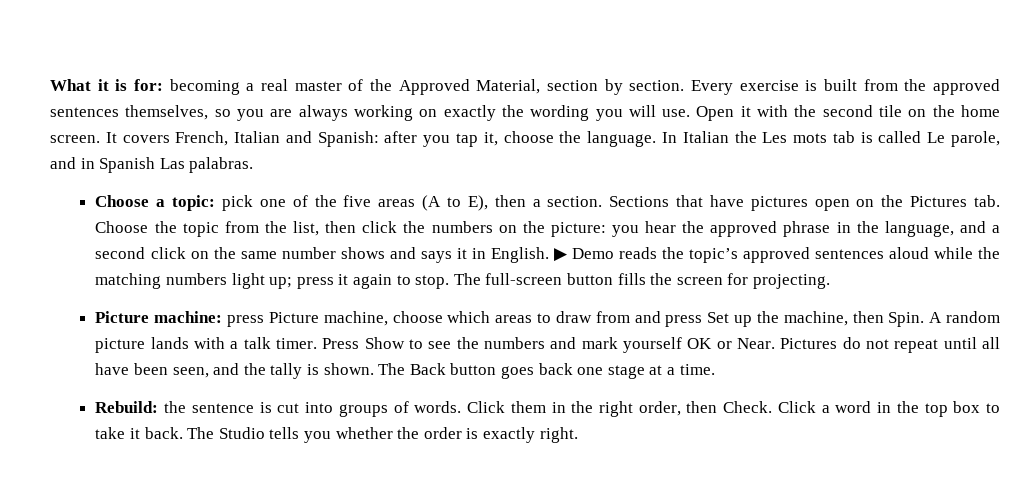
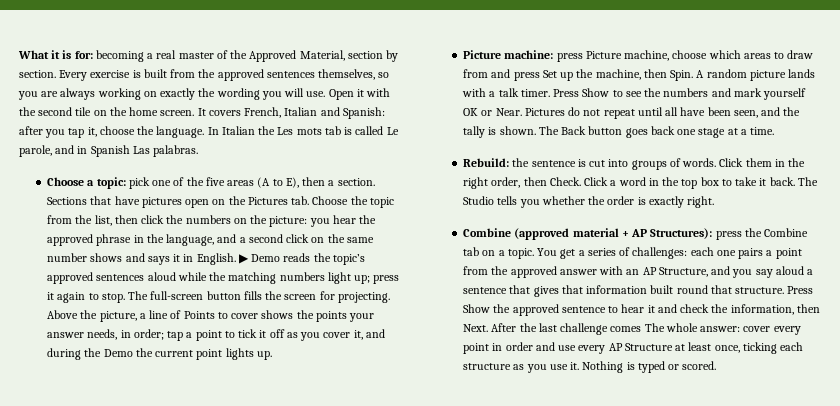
+ Above the picture, a line of Points to cover shows the points your answer needs, in order; tap a point to tick it off as you cover it, and during the Demo the current point lights up.
+ Combine (approved material + AP Structures): press the Combine tab on a topic. You get a series of challenges: each one pairs a point from the approved answer with an AP Structure, and you say aloud a sentence that gives that information built round that structure. Press Show the approved sentence to hear it and check the information, then Next. After the last challenge comes The whole answer: cover every point in order and use every AP Structure at least once, ticking each structure as you use it. Nothing is typed or scored.

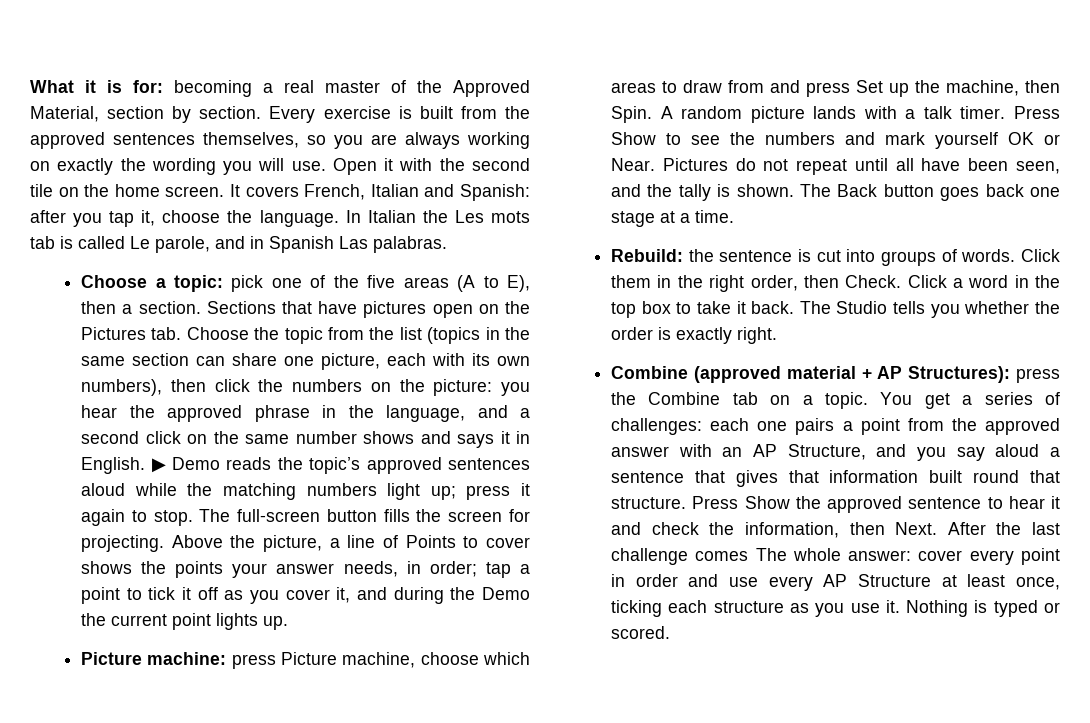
- Sections that have pictures open on the Pictures tab. Choose the topic from the list, then click the numbers on the picture: you hear the approved phrase in the language, and a second click on the same number shows and says it in English.
+ Sections that have pictures open on the Pictures tab. Choose the topic from the list (topics in the same section can share one picture, each with its own numbers), then click the numbers on the picture: you hear the approved phrase in the language, and a second click on the same number shows and says it in English.

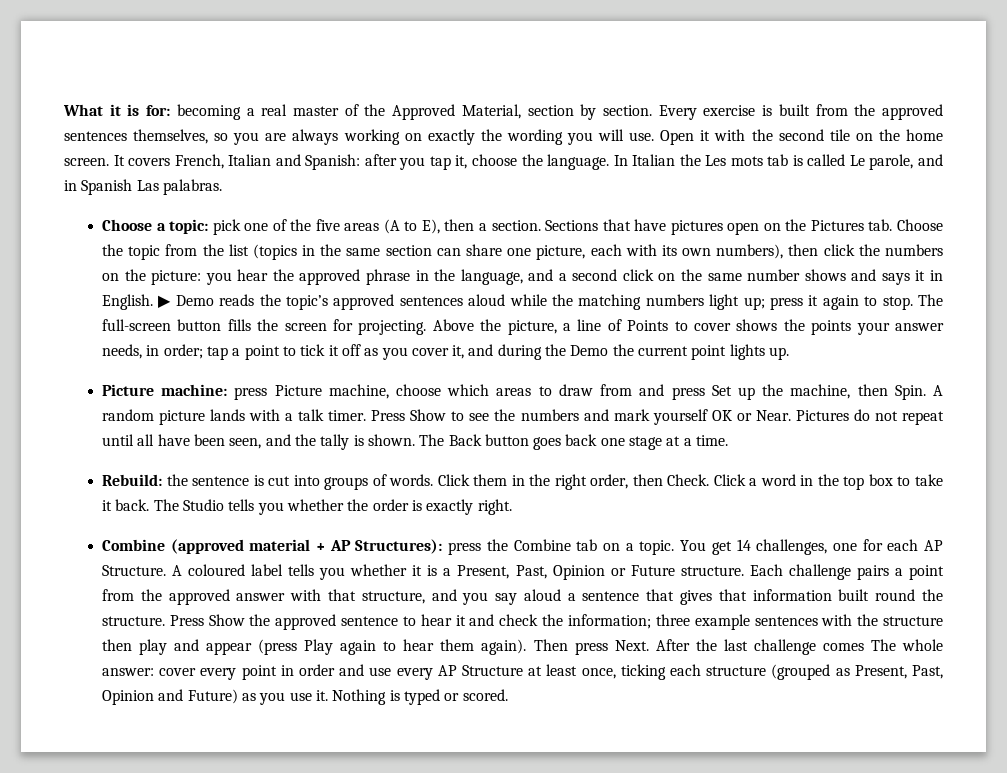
- You get a series of challenges: each one pairs a point from the approved answer with an AP Structure, and you say aloud a sentence that gives that information built round that structure.
+ You get 14 challenges, one for each AP Structure. A coloured label tells you whether it is a Present, Past, Opinion or Future structure. Each challenge pairs a point from the approved answer with that structure, and you say aloud a sentence that gives that information built round the structure.
- Press Show the approved sentence to hear it and check the information, then Next.
+ Press Show the approved sentence to hear it and check the information; three example sentences with the structure then play and appear (press Play again to hear them again). Then press Next.
- After the last challenge comes The whole answer: cover every point in order and use every AP Structure at least once, ticking each structure as you use it.
+ After the last challenge comes The whole answer: cover every point in order and use every AP Structure at least once, ticking each structure (grouped as Present, Past, Opinion and Future) as you use it.

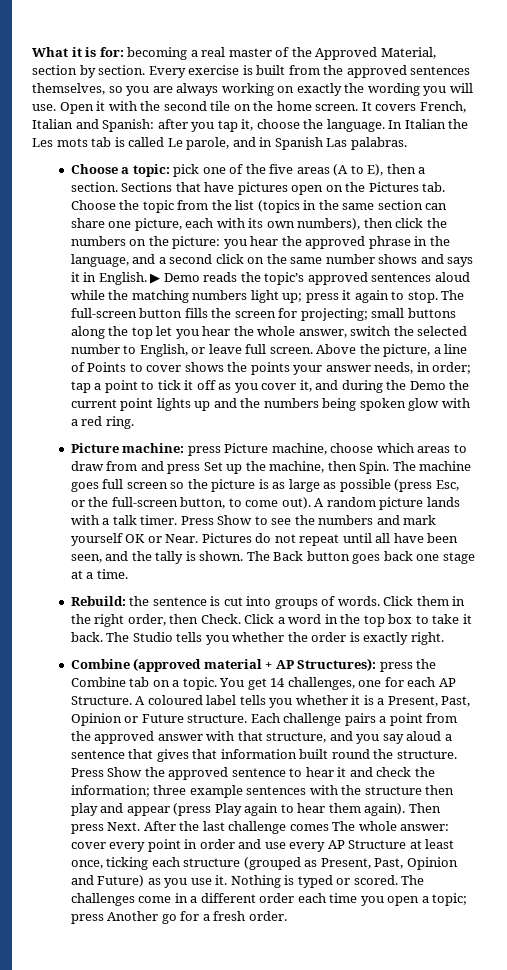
- The full-screen button fills the screen for projecting.
+ The full-screen button fills the screen for projecting; small buttons along the top let you hear the whole answer, switch the selected number to English, or leave full screen.
- Above the picture, a line of Points to cover shows the points your answer needs, in order; tap a point to tick it off as you cover it, and during the Demo the current point lights up.
+ Above the picture, a line of Points to cover shows the points your answer needs, in order; tap a point to tick it off as you cover it, and during the Demo the current point lights up and the numbers being spoken glow with a red ring.
+ The machine goes full screen so the picture is as large as possible (press Esc, or the full-screen button, to come out).
+ The challenges come in a different order each time you open a topic; press Another go for a fresh order.

